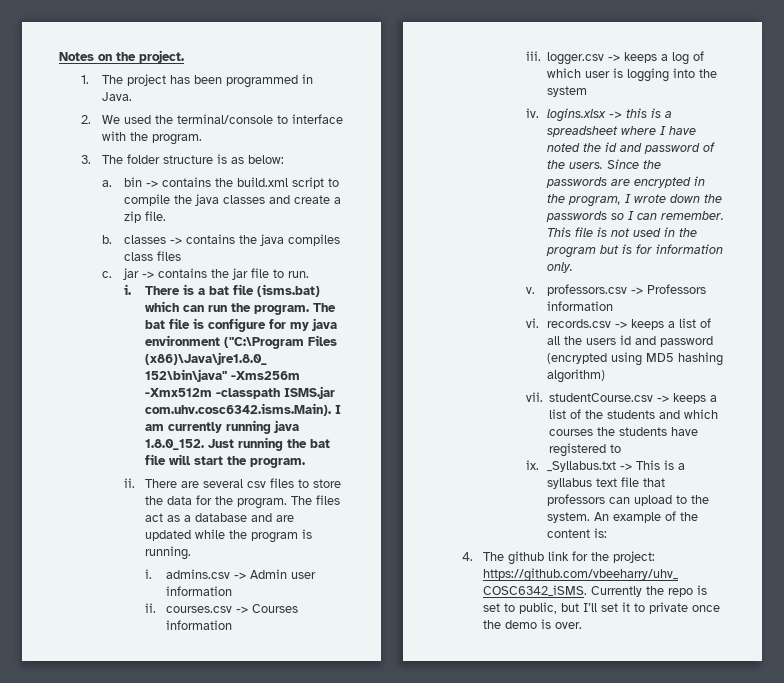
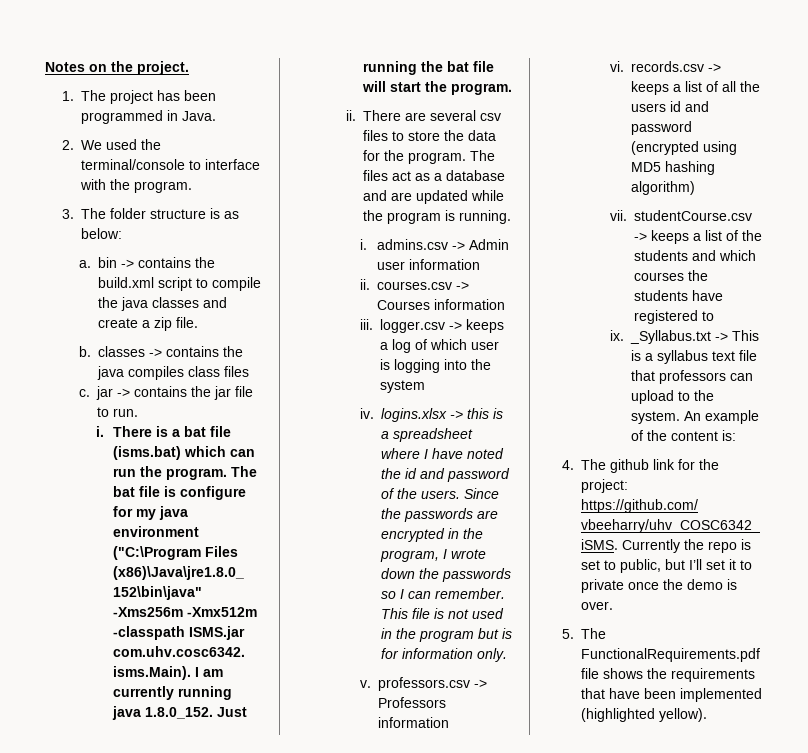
+ 5. The FunctionalRequirements.pdf file shows the requirements that have been implemented (highlighted yellow).

